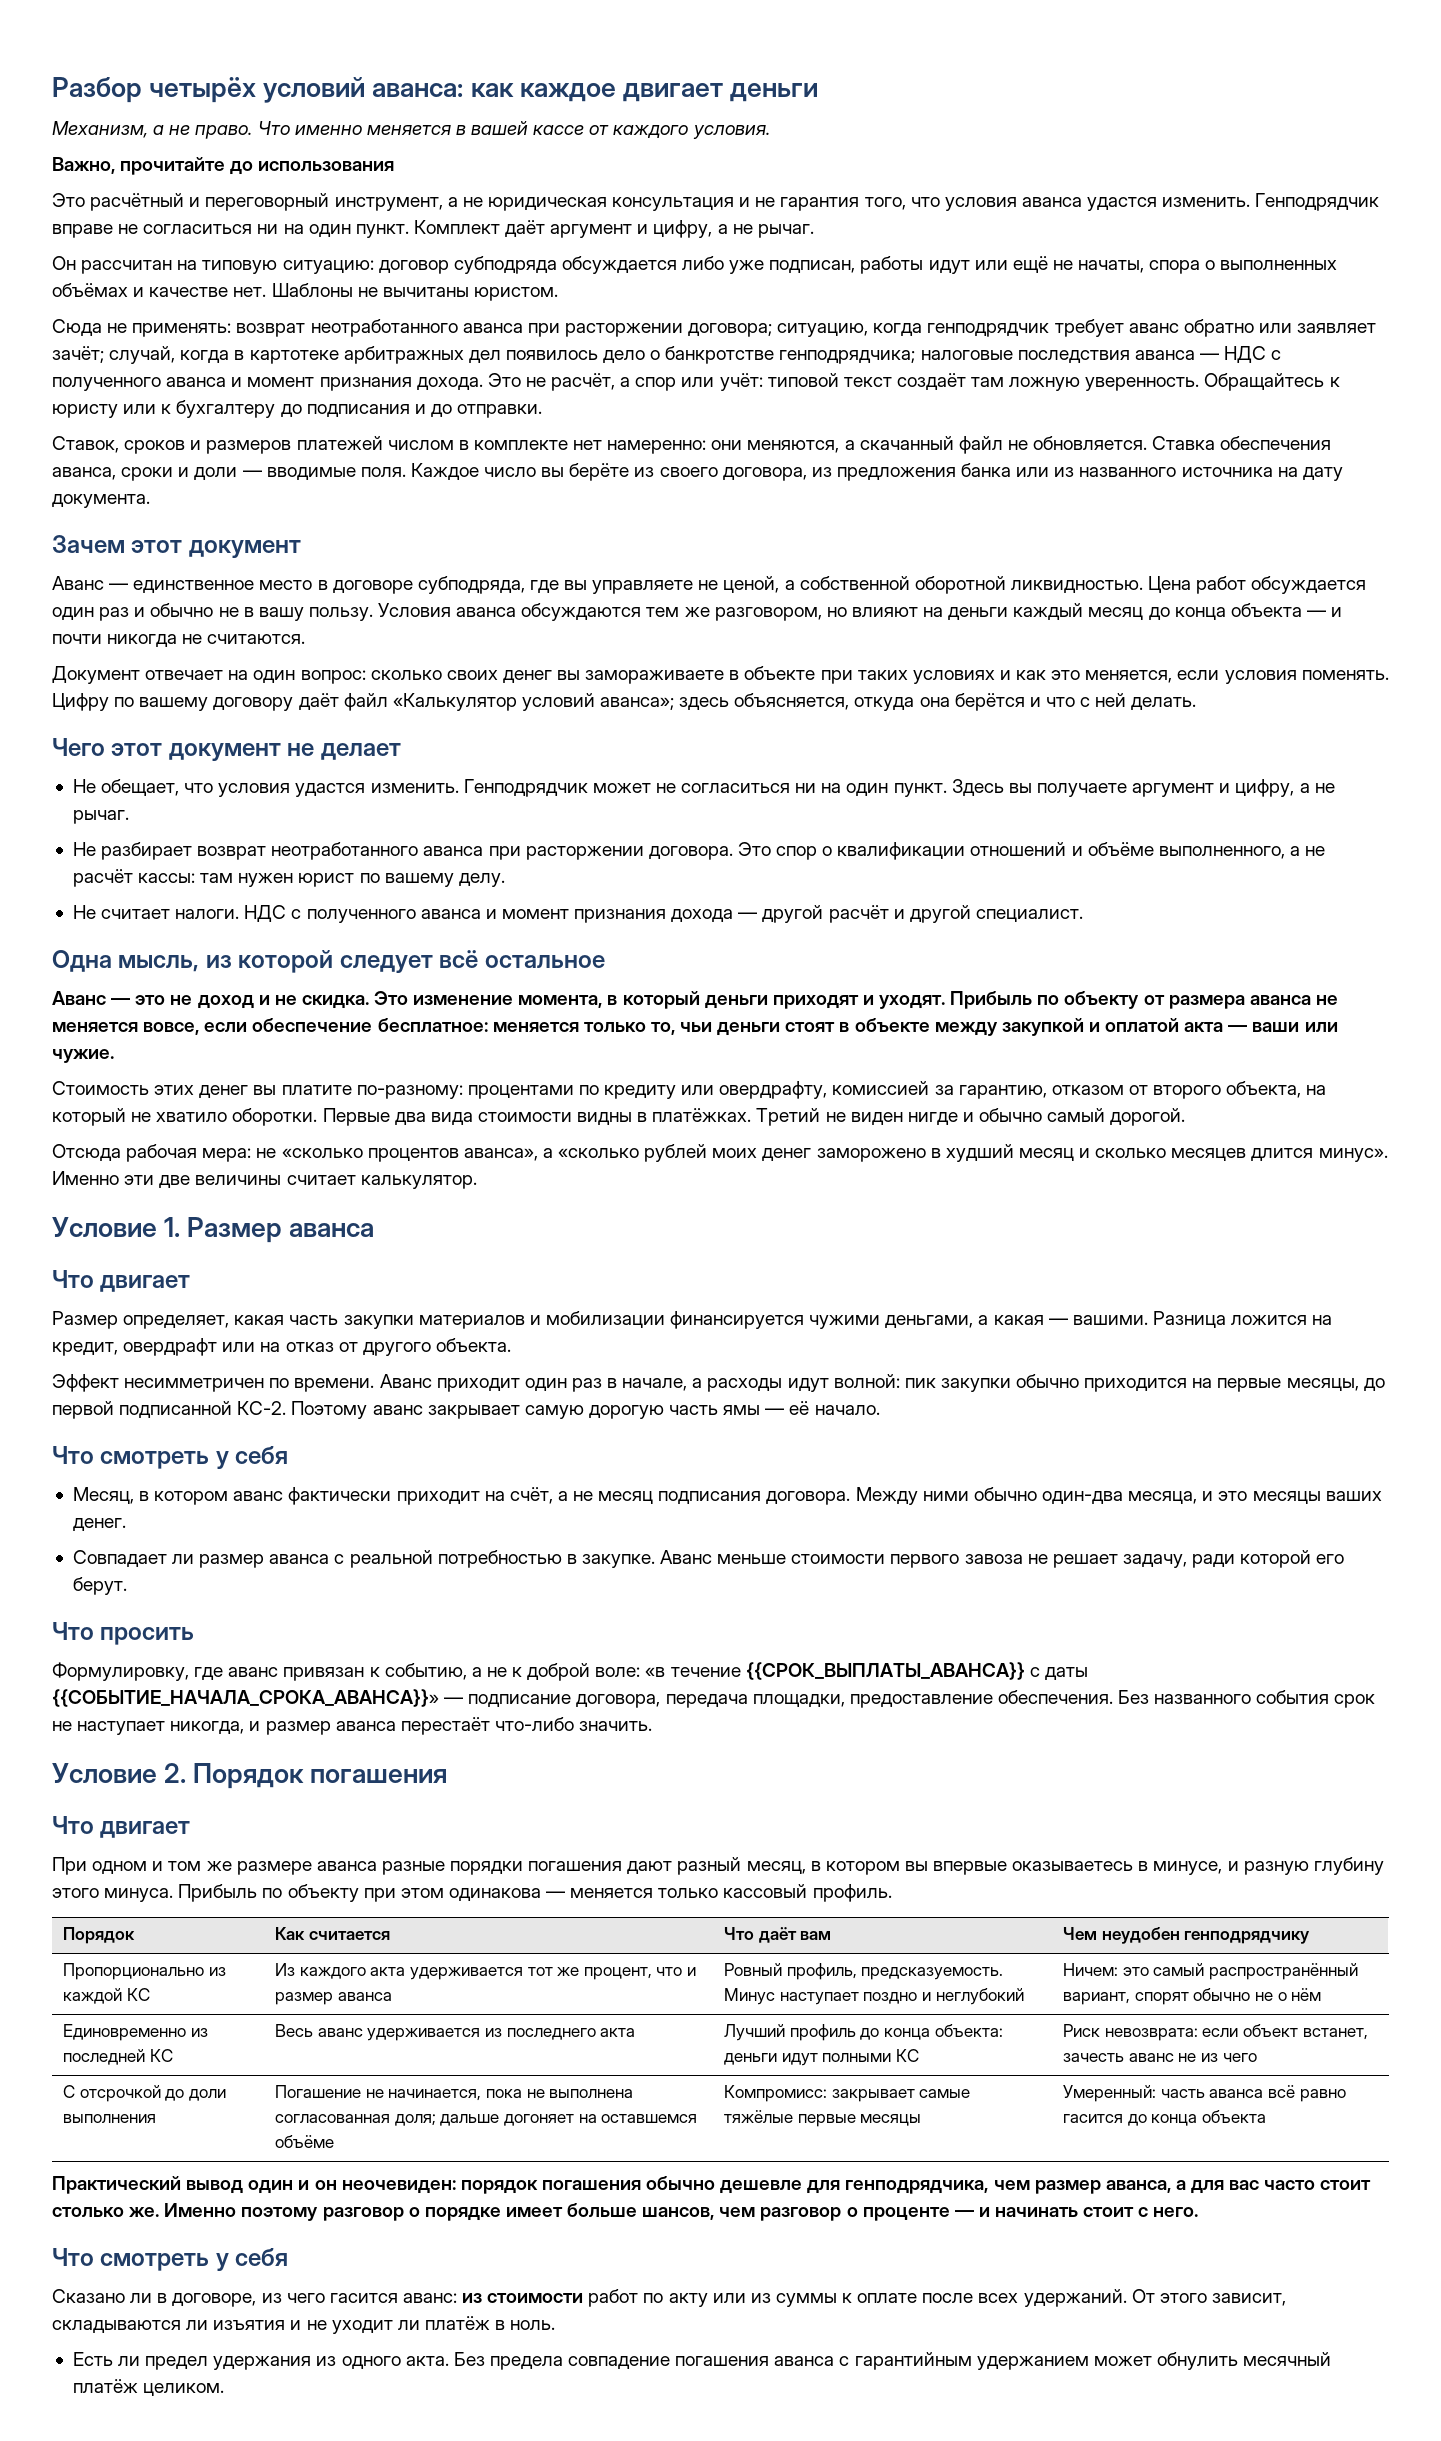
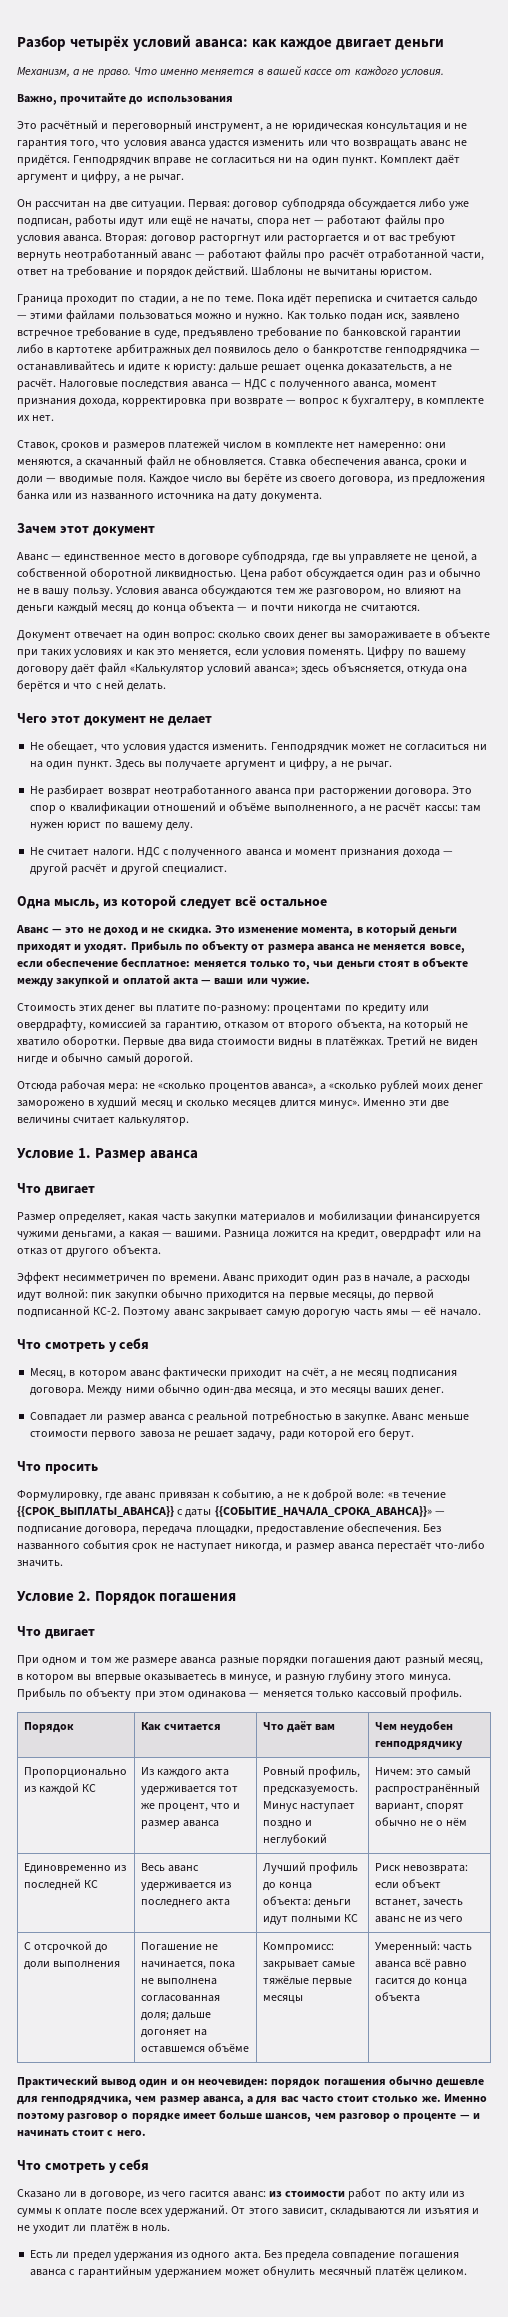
- Это расчётный и переговорный инструмент, а не юридическая консультация и не гарантия того, что условия аванса удастся изменить.
+ Это расчётный и переговорный инструмент, а не юридическая консультация и не гарантия того, что условия аванса удастся изменить или что возвращать аванс не придётся.
- Он рассчитан на типовую ситуацию: договор субподряда обсуждается либо уже подписан, работы идут или ещё не начаты, спора о выполненных объёмах и качестве нет. Шаблоны не вычитаны юристом.
- Сюда не применять: возврат неотработанного аванса при расторжении договора; ситуацию, когда генподрядчик требует аванс обратно или заявляет зачёт; случай, когда в картотеке арбитражных дел появилось дело о банкротстве генподрядчика; налоговые последствия аванса — НДС с полученного аванса и момент признания дохода. Это не расчёт, а спор или учёт: типовой текст создаёт там ложную уверенность. Обращайтесь к юристу или к бухгалтеру до подписания и до отправки.
+ Он рассчитан на две ситуации. Первая: договор субподряда обсуждается либо уже подписан, работы идут или ещё не начаты, спора нет — работают файлы про условия аванса. Вторая: договор расторгнут или расторгается и от вас требуют вернуть неотработанный аванс — работают файлы про расчёт отработанной части, ответ на требование и порядок действий. Шаблоны не вычитаны юристом.
+ Граница проходит по стадии, а не по теме. Пока идёт переписка и считается сальдо — этими файлами пользоваться можно и нужно. Как только подан иск, заявлено встречное требование в суде, предъявлено требование по банковской гарантии либо в картотеке арбитражных дел появилось дело о банкротстве генподрядчика — останавливайтесь и идите к юристу: дальше решает оценка доказательств, а не расчёт. Налоговые последствия аванса — НДС с полученного аванса, момент признания дохода, корректировка при возврате — вопрос к бухгалтеру, в комплекте их нет.

